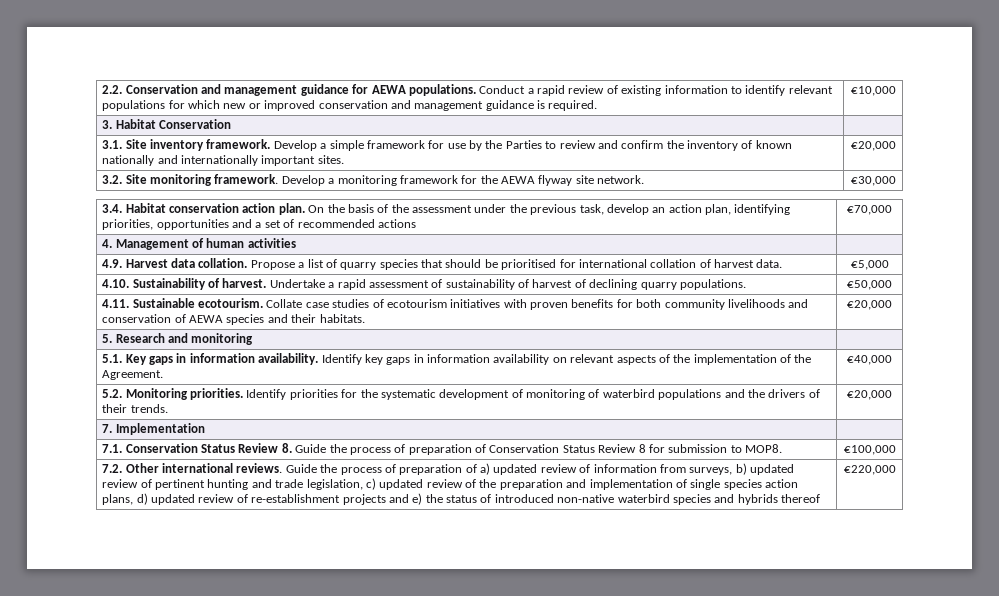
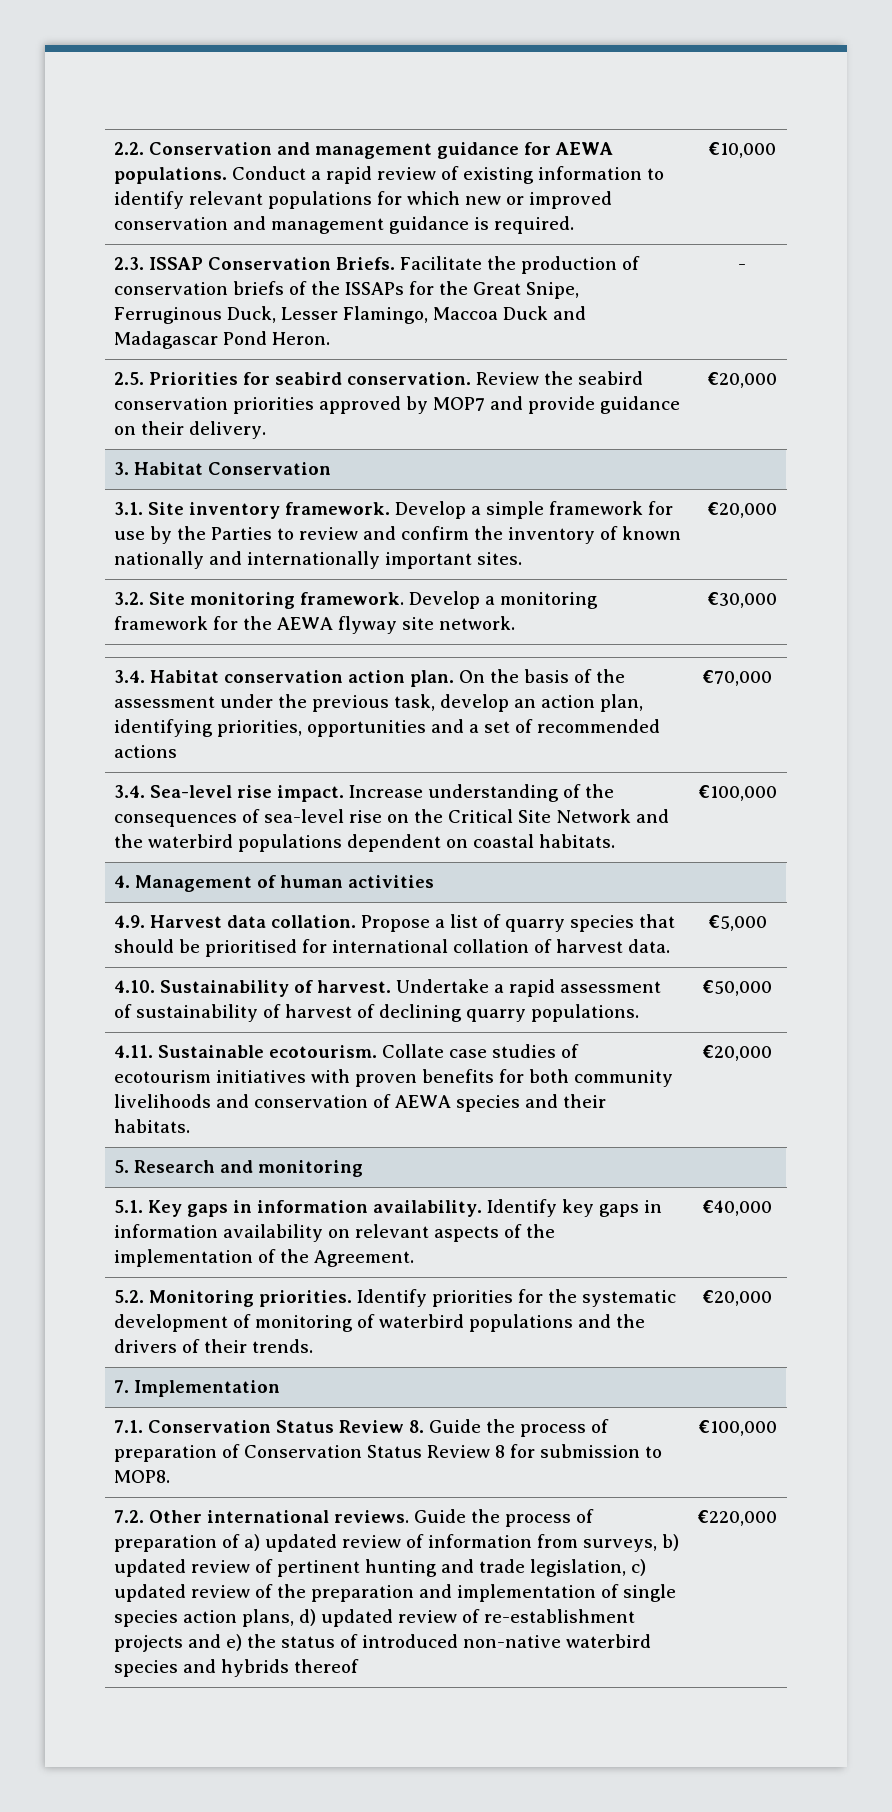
+ 2.3. ISSAP Conservation Briefs. Facilitate the production of conservation briefs of the ISSAPs for the Great Snipe, Ferruginous Duck, Lesser Flamingo, Maccoa Duck and Madagascar Pond Heron. | -
+ 2.5. Priorities for seabird conservation. Review the seabird conservation priorities approved by MOP7 and provide guidance on their delivery. | €20,000
+ 3.4. Sea-level rise impact. Increase understanding of the consequences of sea-level rise on the Critical Site Network and the waterbird populations dependent on coastal habitats. | €100,000

